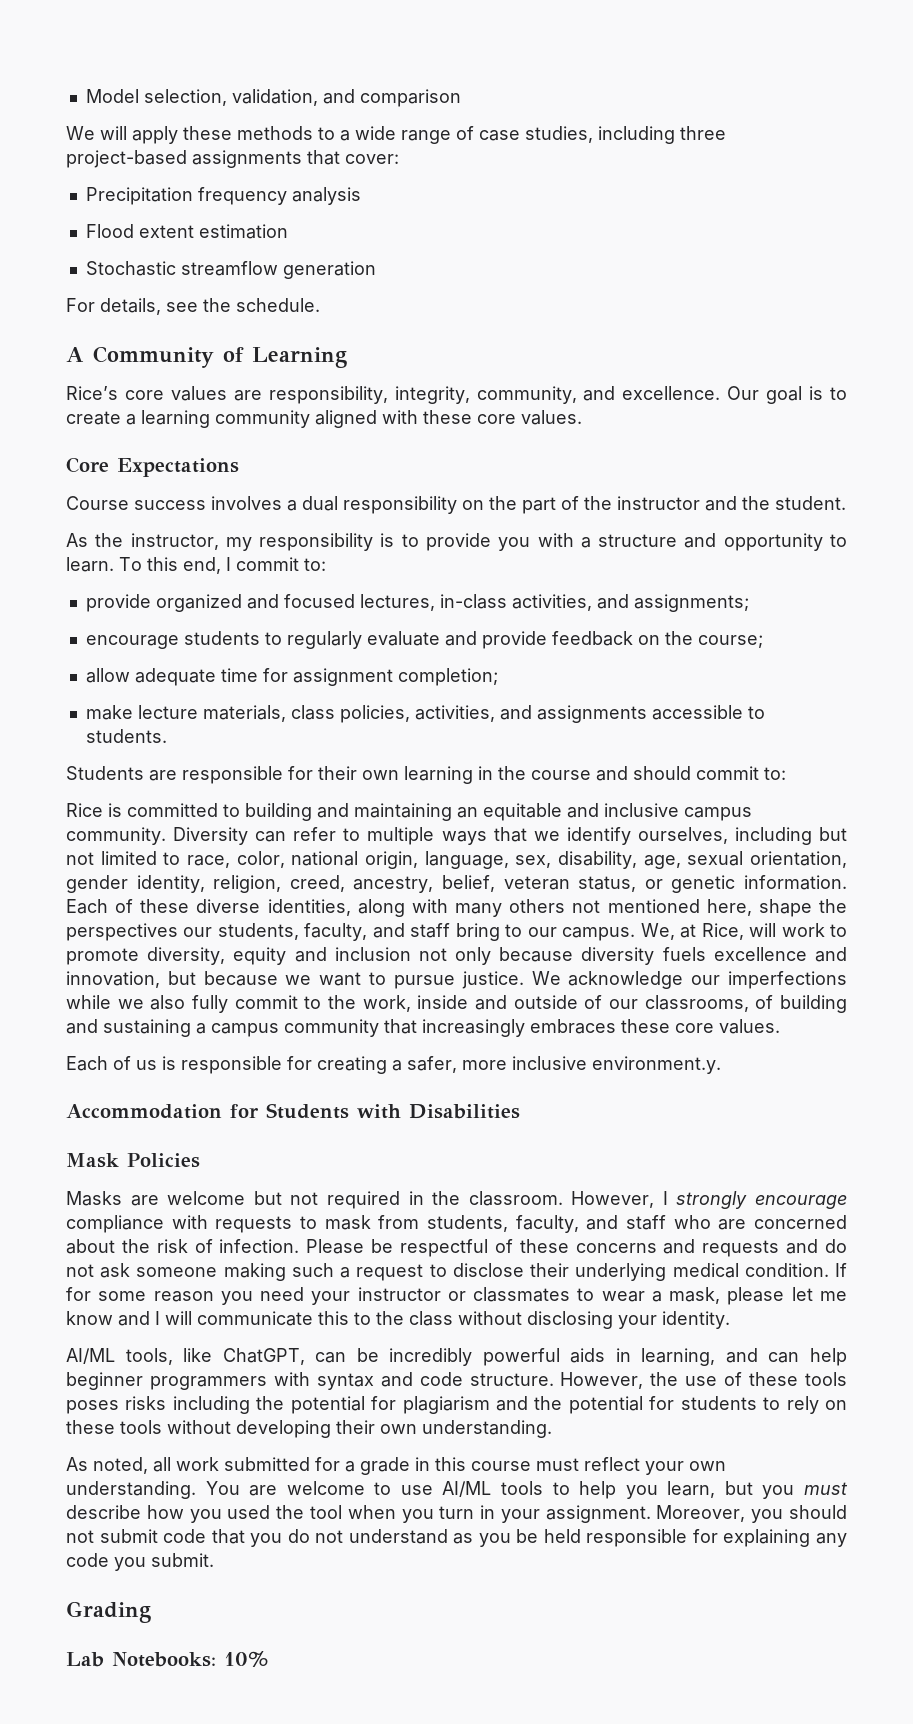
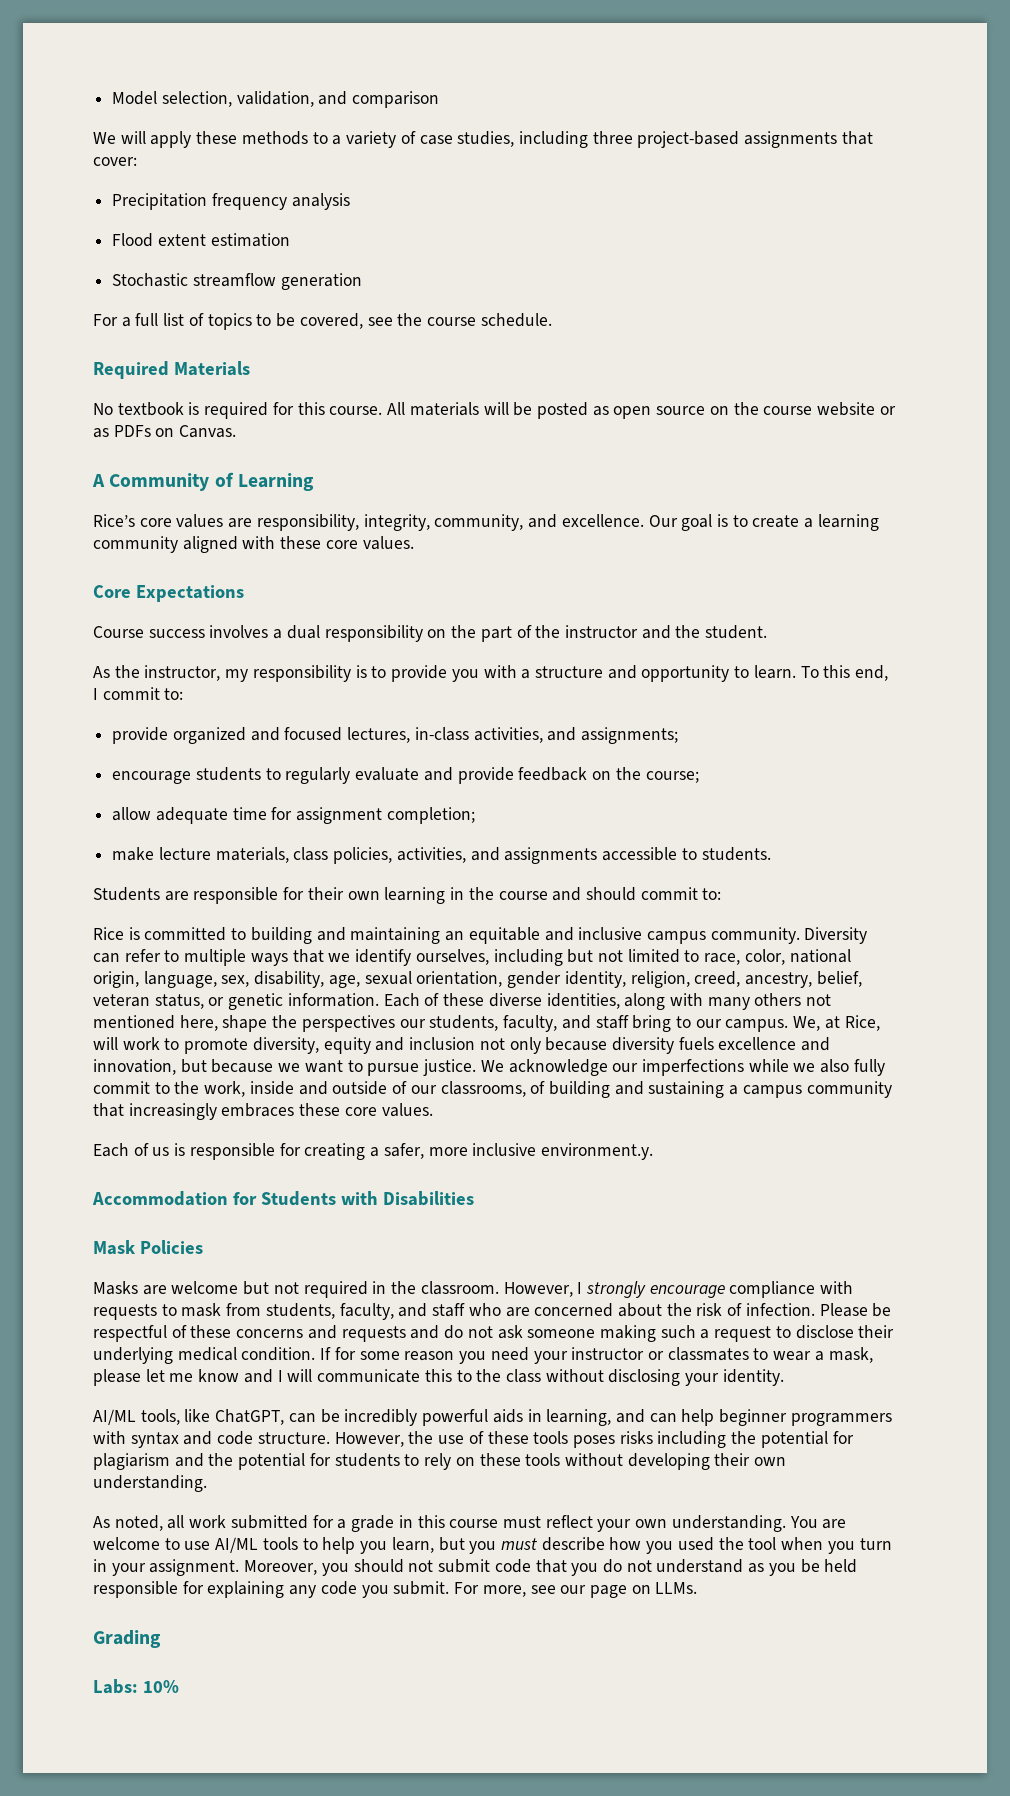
- We will apply these methods to a wide range of case studies, including three project-based assignments that cover:
+ We will apply these methods to a variety of case studies, including three project-based assignments that cover:
- For details, see the schedule.
+ For a full list of topics to be covered, see the course schedule.
+ Required Materials
+ No textbook is required for this course. All materials will be posted as open source on the course website or as PDFs on Canvas.
+ For more, see our page on LLMs.
- Lab Notebooks: 10%
+ Labs: 10%

